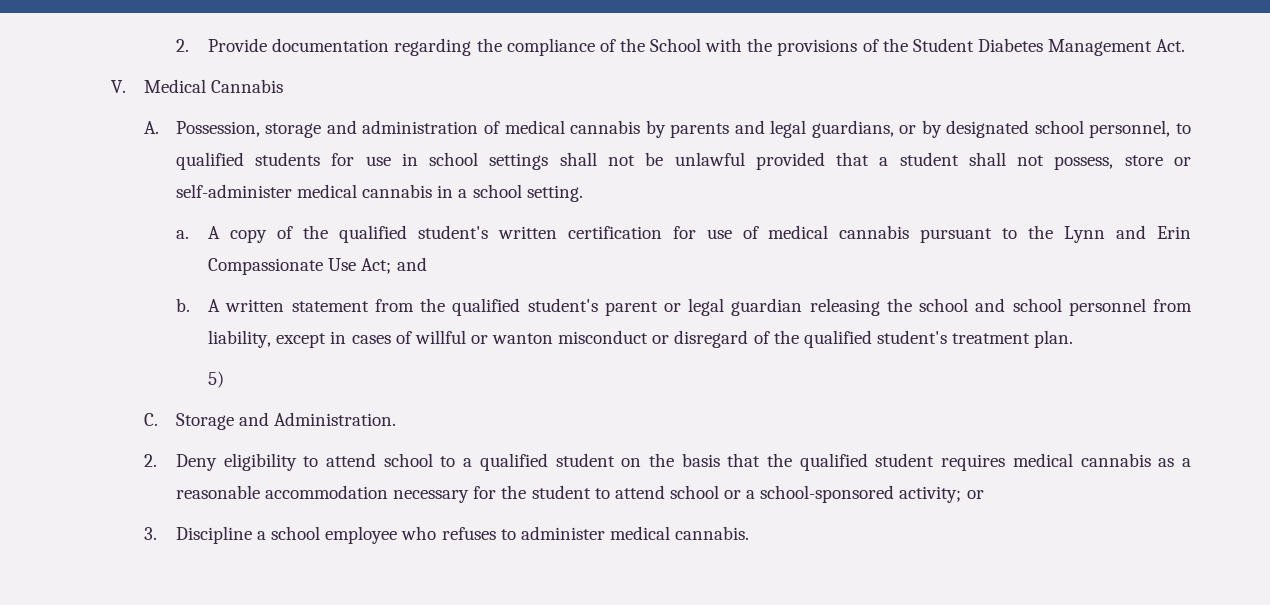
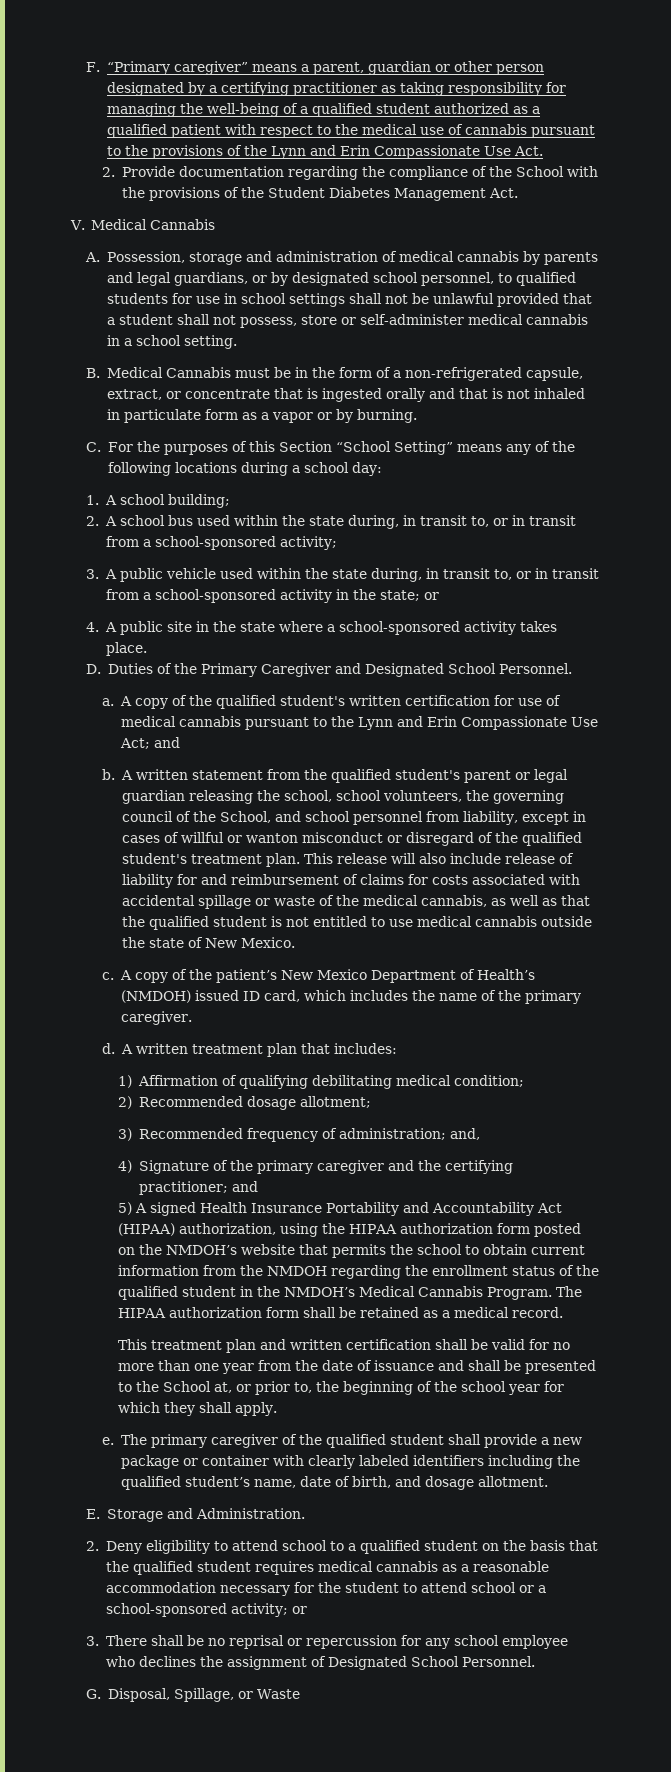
+ F. “Primary caregiver” means a parent, guardian or other person designated by a certifying practitioner as taking responsibility for managing the well-being of a qualified student authorized as a qualified patient with respect to the medical use of cannabis pursuant to the provisions of the Lynn and Erin Compassionate Use Act.
+ B. Medical Cannabis must be in the form of a non-refrigerated capsule, extract, or concentrate that is ingested orally and that is not inhaled in particulate form as a vapor or by burning.
+ C. For the purposes of this Section “School Setting” means any of the following locations during a school day:
+ 1. A school building;
+ 2. A school bus used within the state during, in transit to, or in transit from a school-sponsored activity;
+ 3. A public vehicle used within the state during, in transit to, or in transit from a school-sponsored activity in the state; or
+ 4. A public site in the state where a school-sponsored activity takes place.
+ D. Duties of the Primary Caregiver and Designated School Personnel.
- A written statement from the qualified student's parent or legal guardian releasing the school and school personnel from liability, except in cases of willful or wanton misconduct or disregard of the qualified student's treatment plan.
- 5)
- C. Storage and Administration.
+ A written statement from the qualified student's parent or legal guardian releasing the school, school volunteers, the governing council of the School, and school personnel from liability, except in cases of willful or wanton misconduct or disregard of the qualified student's treatment plan. This release will also include release of liability for and reimbursement of claims for costs associated with accidental spillage or waste of the medical cannabis, as well as that the qualified student is not entitled to use medical cannabis outside the state of New Mexico.
+ c. A copy of the patient’s New Mexico Department of Health’s (NMDOH) issued ID card, which includes the name of the primary caregiver.
+ d. A written treatment plan that includes:
+ 1) Affirmation of qualifying debilitating medical condition;
+ 2) Recommended dosage allotment;
+ 3) Recommended frequency of administration; and,
+ 4) Signature of the primary caregiver and the certifying practitioner; and
+ 5) A signed Health Insurance Portability and Accountability Act (HIPAA) authorization, using the HIPAA authorization form posted on the NMDOH’s website that permits the school to obtain current information from the NMDOH regarding the enrollment status of the qualified student in the NMDOH’s Medical Cannabis Program. The HIPAA authorization form shall be retained as a medical record.
+ This treatment plan and written certification shall be valid for no more than one year from the date of issuance and shall be presented to the School at, or prior to, the beginning of the school year for which they shall apply.
+ e. The primary caregiver of the qualified student shall provide a new package or container with clearly labeled identifiers including the qualified student’s name, date of birth, and dosage allotment.
+ E. Storage and Administration.
- 3. Discipline a school employee who refuses to administer medical cannabis.
+ 3. There shall be no reprisal or repercussion for any school employee who declines the assignment of Designated School Personnel.
+ G. Disposal, Spillage, or Waste

